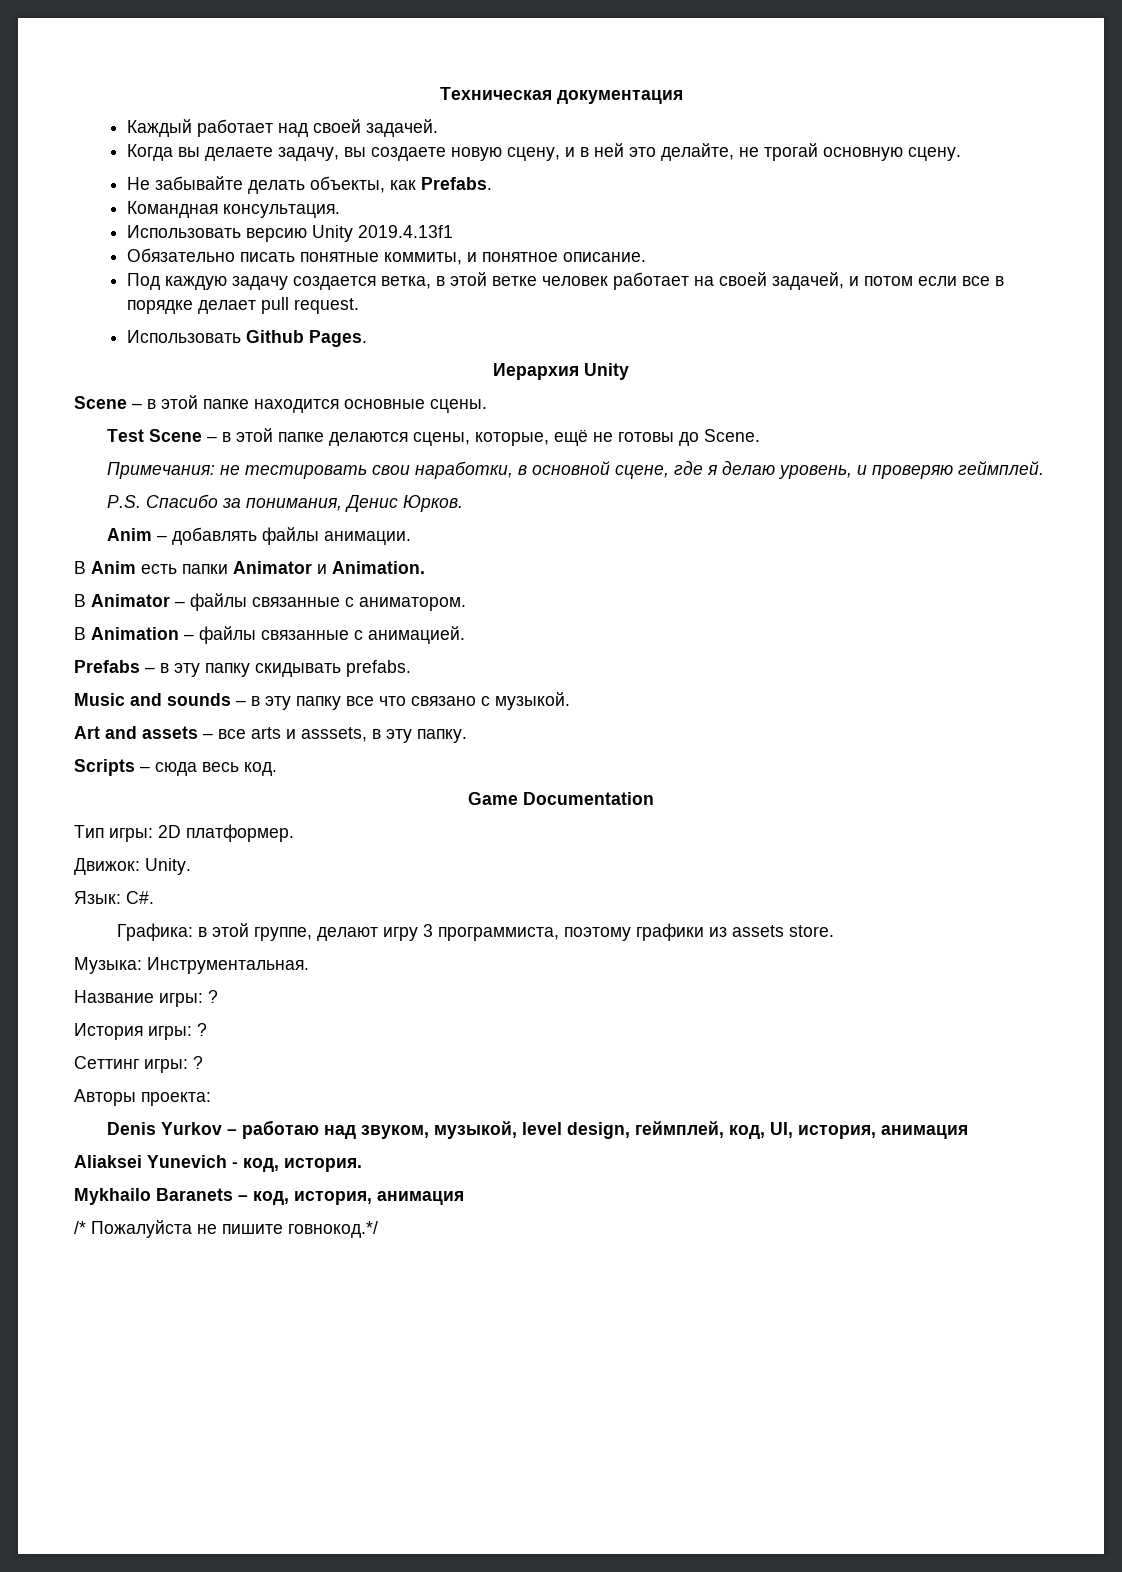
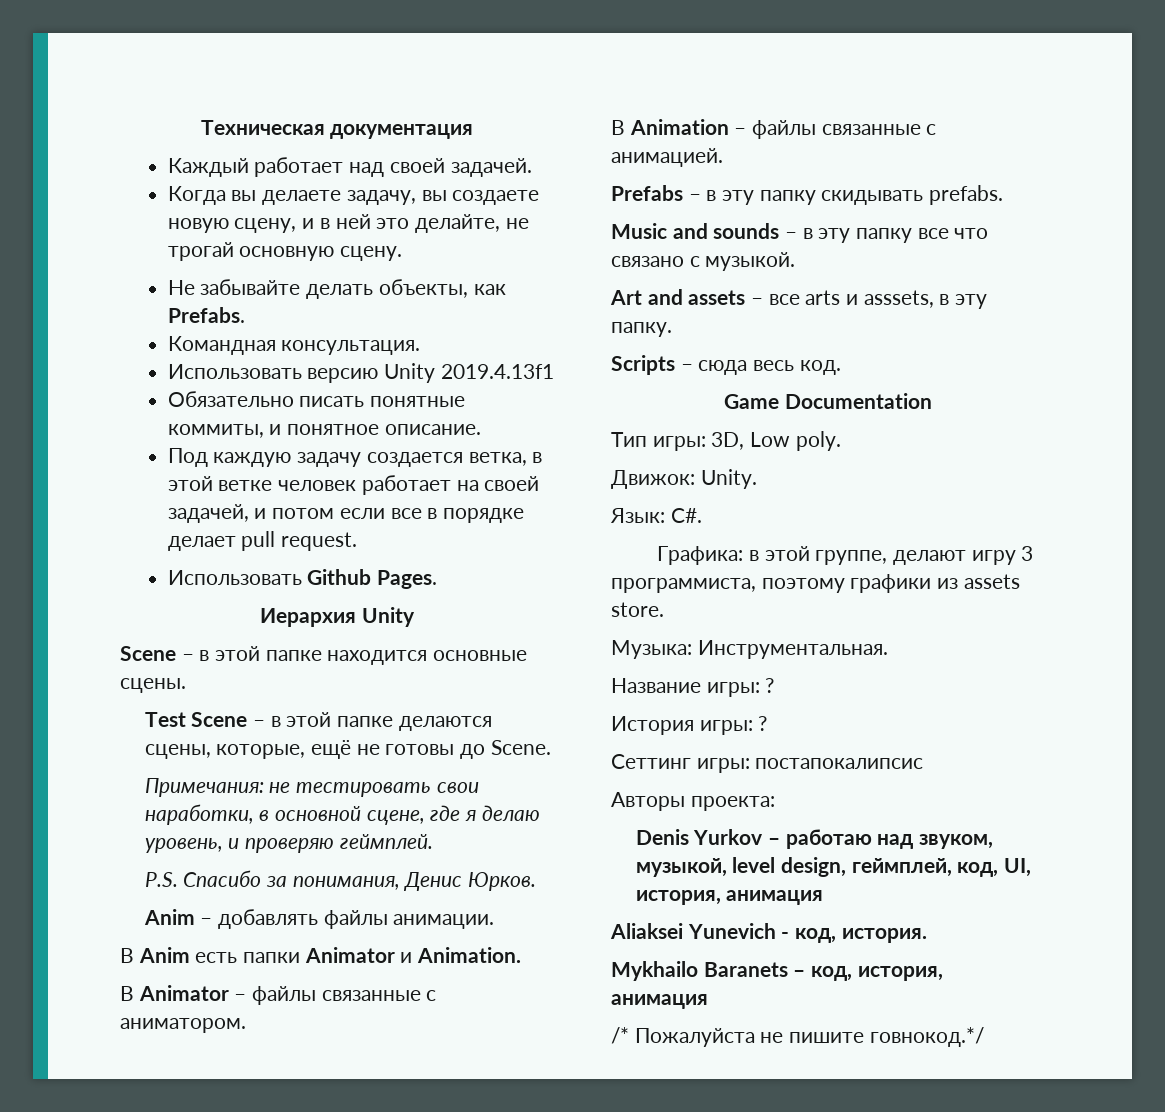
- Тип игры: 2D платформер.
+ Тип игры: 3D, Low poly.
- Сеттинг игры: ?
+ Сеттинг игры: постапокалипсис

